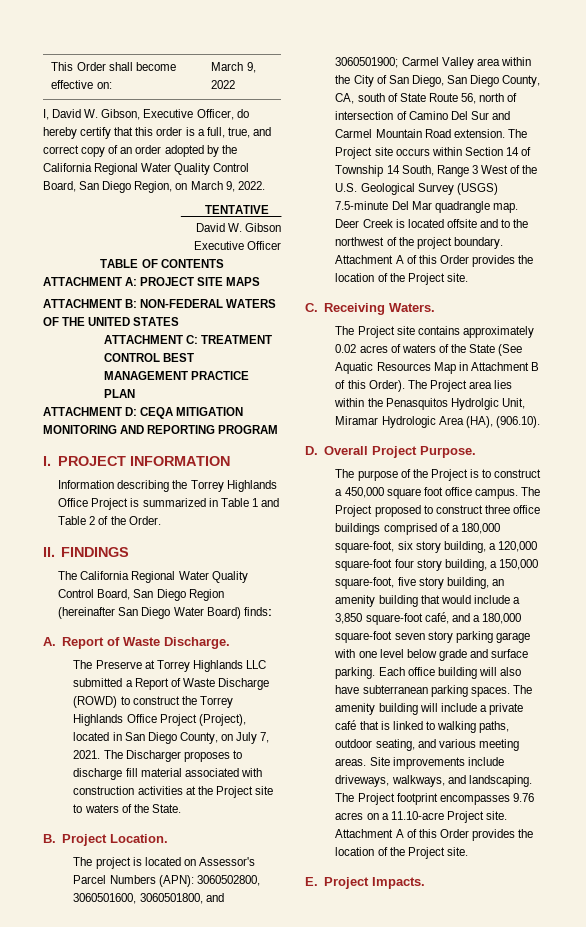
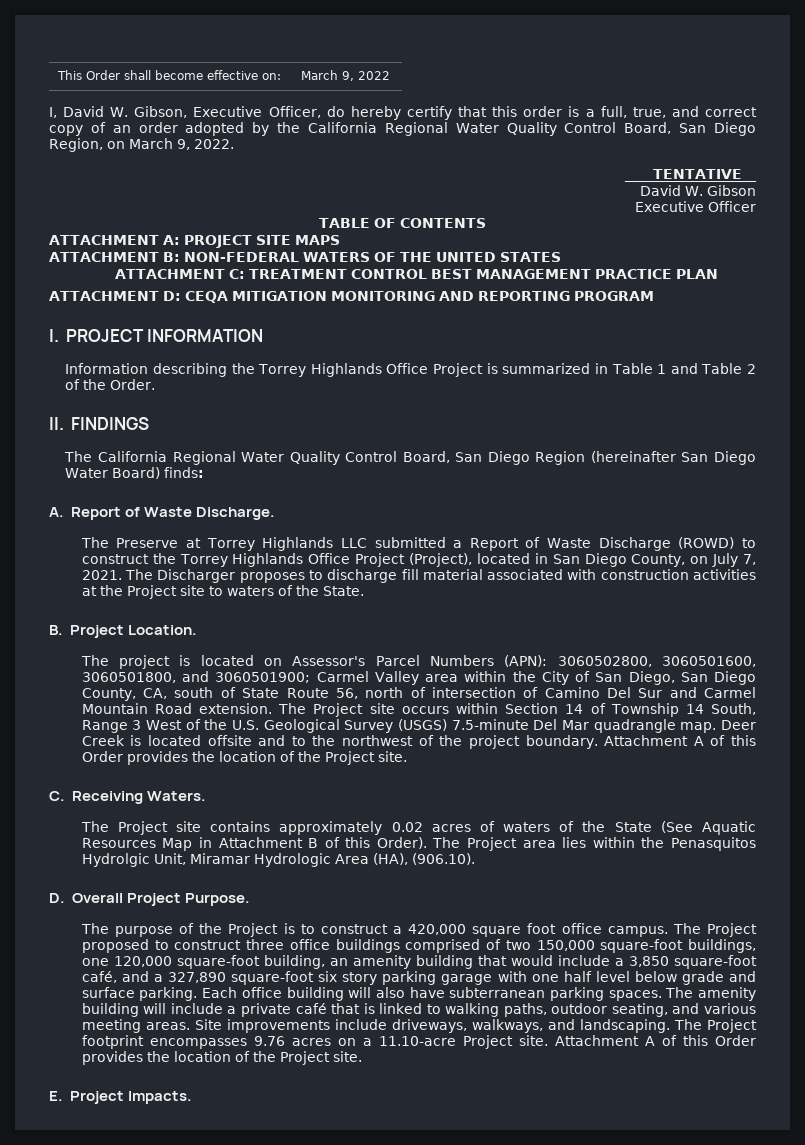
- The purpose of the Project is to construct a 450,000 square foot office campus.
+ The purpose of the Project is to construct a 420,000 square foot office campus.
- The Project proposed to construct three office buildings comprised of a 180,000 square-foot, six story building, a 120,000 square-foot four story building, a 150,000 square-foot, five story building, an amenity building that would include a 3,850 square-foot café, and a 180,000 square-foot seven story parking garage with one level below grade and surface parking.
+ The Project proposed to construct three office buildings comprised of two 150,000 square-foot buildings, one 120,000 square-foot building, an amenity building that would include a 3,850 square-foot café, and a 327,890 square-foot six story parking garage with one half level below grade and surface parking.

